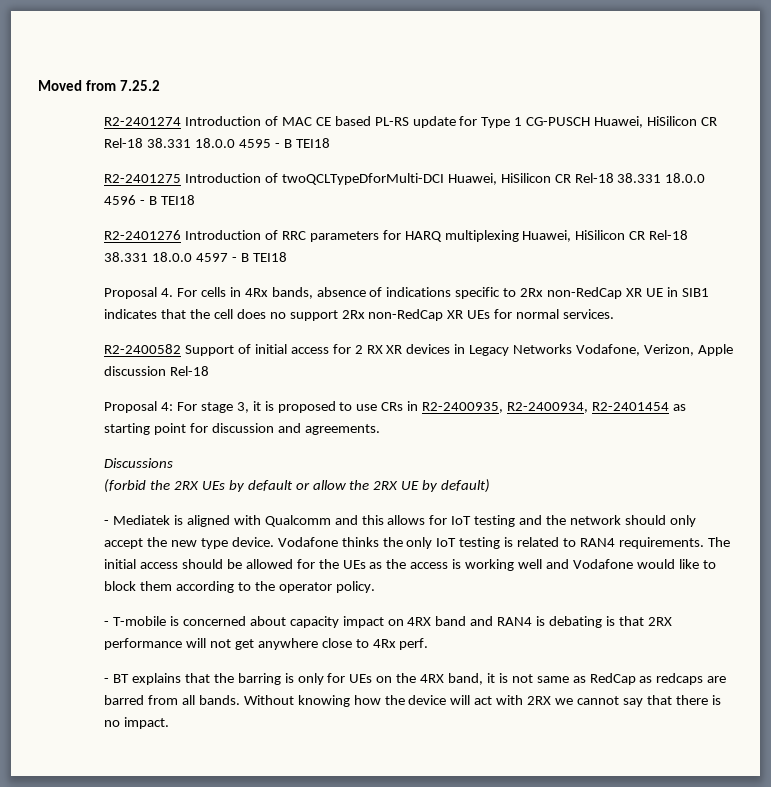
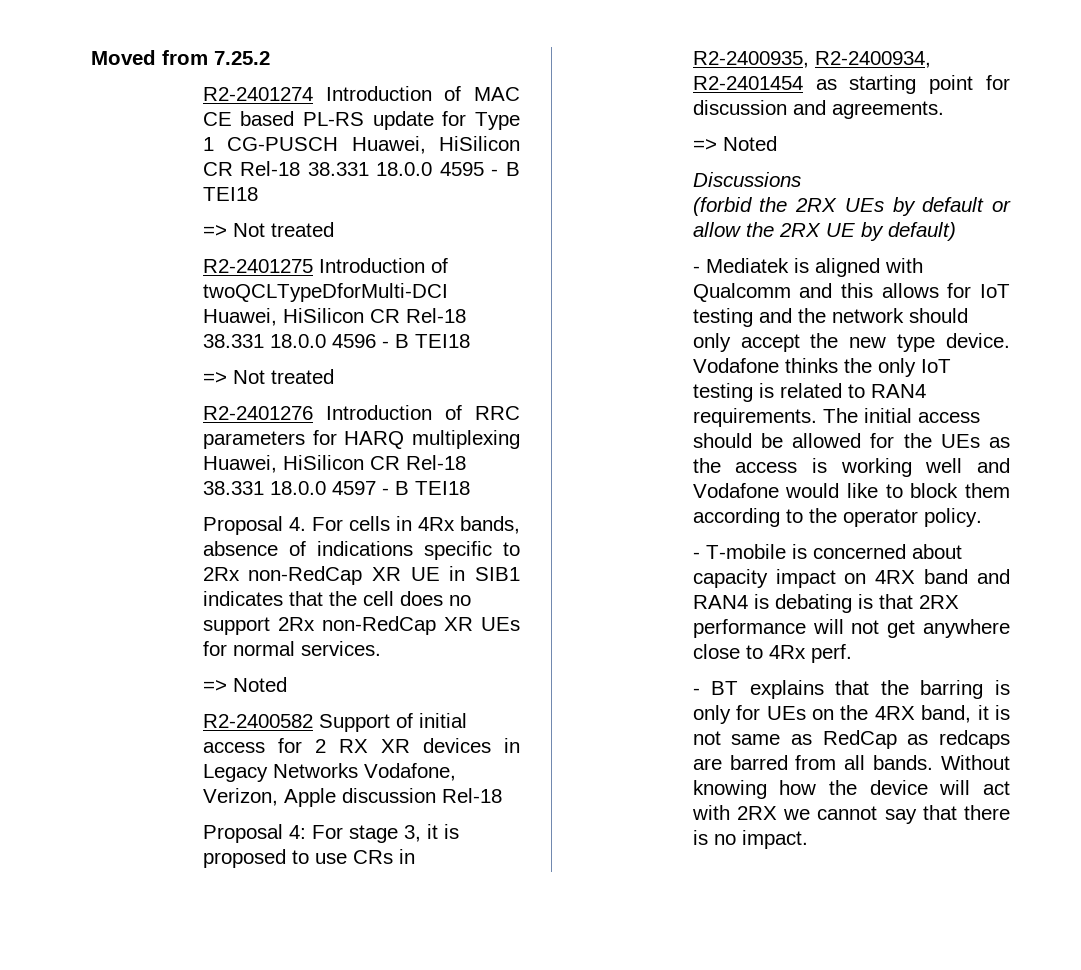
  R2-2401274 Introduction of MAC CE based PL-RS update for Type 1 CG-PUSCH Huawei, HiSilicon CR Rel-18 38.331 18.0.0 4595 - B TEI18
+ => Not treated
  R2-2401275 Introduction of twoQCLTypeDforMulti-DCI Huawei, HiSilicon CR Rel-18 38.331 18.0.0 4596 - B TEI18
+ => Not treated
  Proposal 4. For cells in 4Rx bands, absence of indications specific to 2Rx non-RedCap XR UE in SIB1 indicates that the cell does no support 2Rx non-RedCap XR UEs for normal services.
+ => Noted
  Proposal 4: For stage 3, it is proposed to use CRs in R2-2400935, R2-2400934, R2-2401454 as starting point for discussion and agreements.
+ => Noted

